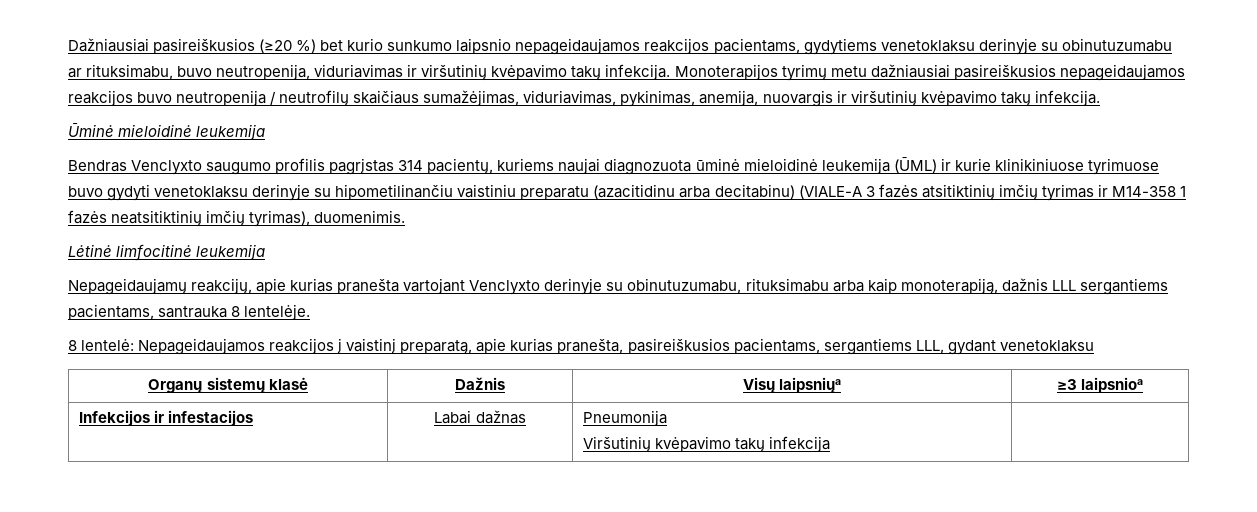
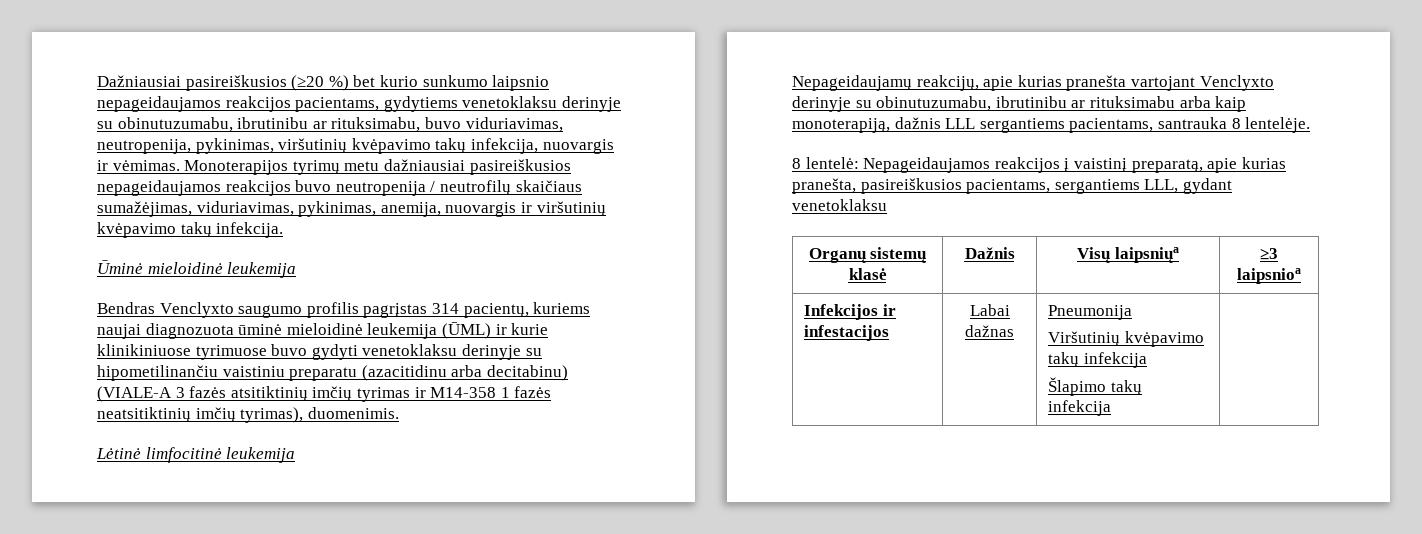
- Dažniausiai pasireiškusios (≥20 %) bet kurio sunkumo laipsnio nepageidaujamos reakcijos pacientams, gydytiems venetoklaksu derinyje su obinutuzumabu ar rituksimabu, buvo neutropenija, viduriavimas ir viršutinių kvėpavimo takų infekcija.
+ Dažniausiai pasireiškusios (≥20 %) bet kurio sunkumo laipsnio nepageidaujamos reakcijos pacientams, gydytiems venetoklaksu derinyje su obinutuzumabu, ibrutinibu ar rituksimabu, buvo viduriavimas, neutropenija, pykinimas, viršutinių kvėpavimo takų infekcija, nuovargis ir vėmimas.
- Nepageidaujamų reakcijų, apie kurias pranešta vartojant Venclyxto derinyje su obinutuzumabu, rituksimabu arba kaip monoterapiją, dažnis LLL sergantiems pacientams, santrauka 8 lentelėje.
+ Nepageidaujamų reakcijų, apie kurias pranešta vartojant Venclyxto derinyje su obinutuzumabu, ibrutinibu ar rituksimabu arba kaip monoterapiją, dažnis LLL sergantiems pacientams, santrauka 8 lentelėje.
  Infekcijos ir infestacijos | Labai dažnas | Pneumonija
- Viršutinių kvėpavimo takų infekcija |
+ Viršutinių kvėpavimo takų infekcija
+ Šlapimo takų infekcija |

